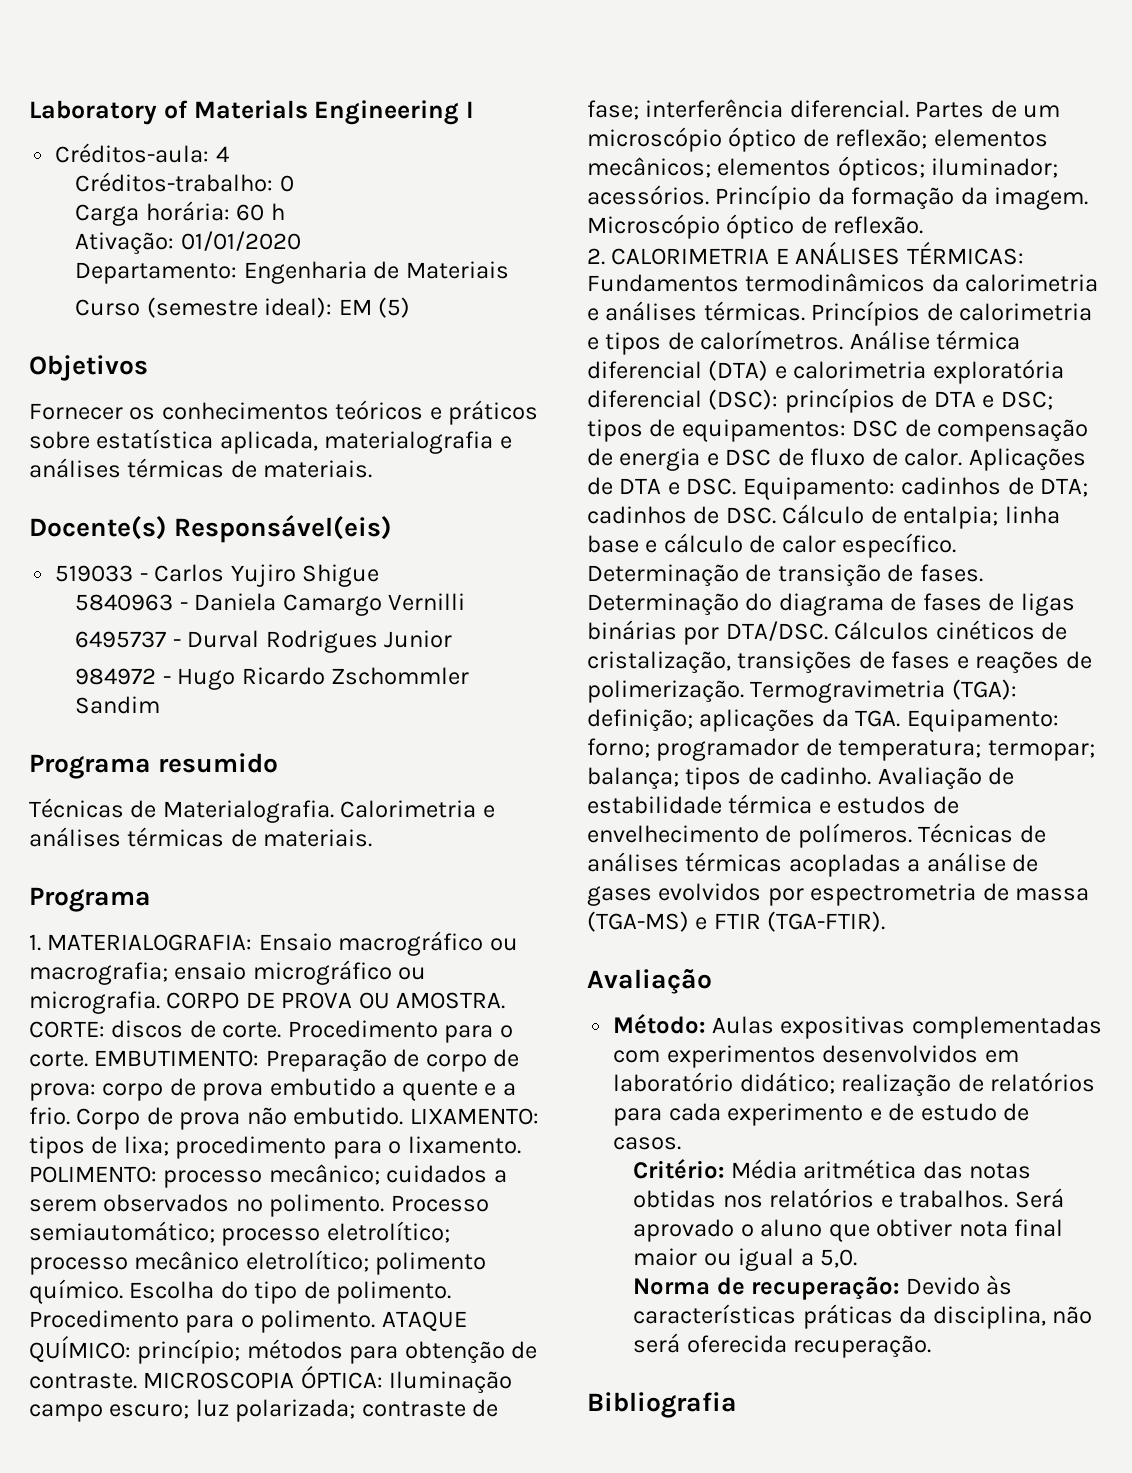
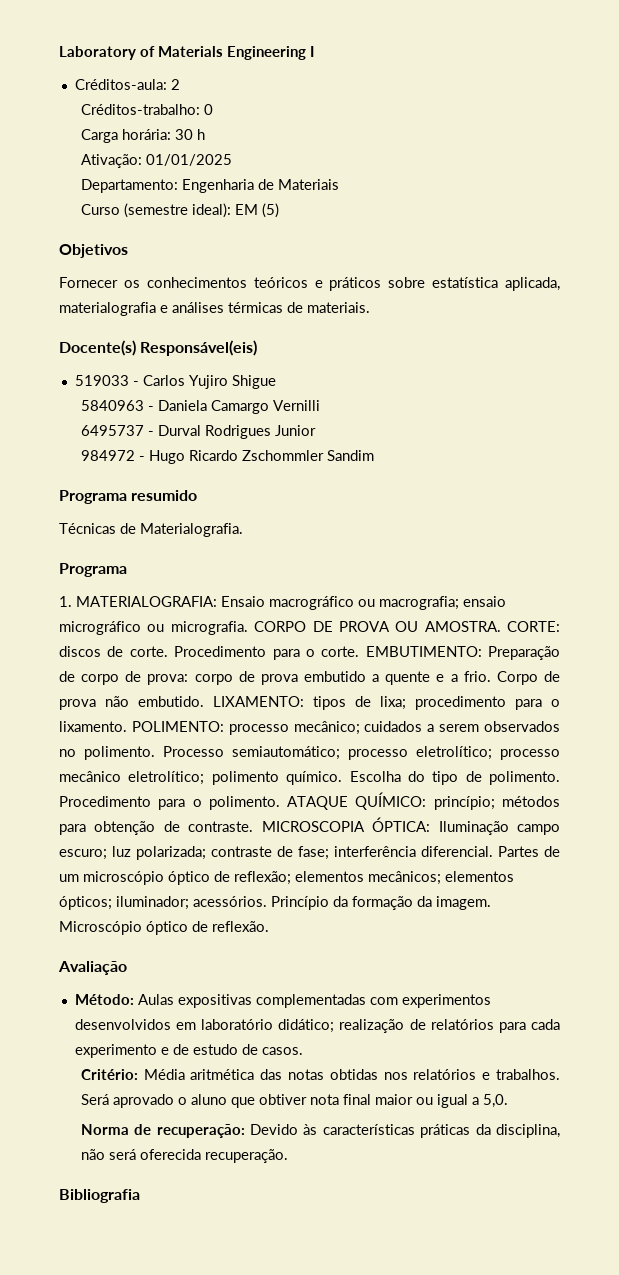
- Créditos-aula: 4
+ Créditos-aula: 2
- Carga horária: 60 h
+ Carga horária: 30 h
- Ativação: 01/01/2020
+ Ativação: 01/01/2025
- Calorimetria e análises térmicas de materiais.
- 2. CALORIMETRIA E ANÁLISES TÉRMICAS: Fundamentos termodinâmicos da calorimetria e análises térmicas. Princípios de calorimetria e tipos de calorímetros. Análise térmica diferencial (DTA) e calorimetria exploratória diferencial (DSC): princípios de DTA e DSC; tipos de equipamentos: DSC de compensação de energia e DSC de fluxo de calor. Aplicações de DTA e DSC. Equipamento: cadinhos de DTA; cadinhos de DSC. Cálculo de entalpia; linha base e cálculo de calor específico. Determinação de transição de fases. Determinação do diagrama de fases de ligas binárias por DTA/DSC. Cálculos cinéticos de cristalização, transições de fases e reações de polimerização. Termogravimetria (TGA): definição; aplicações da TGA. Equipamento: forno; programador de temperatura; termopar; balança; tipos de cadinho. Avaliação de estabilidade térmica e estudos de envelhecimento de polímeros. Técnicas de análises térmicas acopladas a análise de gases evolvidos por espectrometria de massa (TGA-MS) e FTIR (TGA-FTIR).

